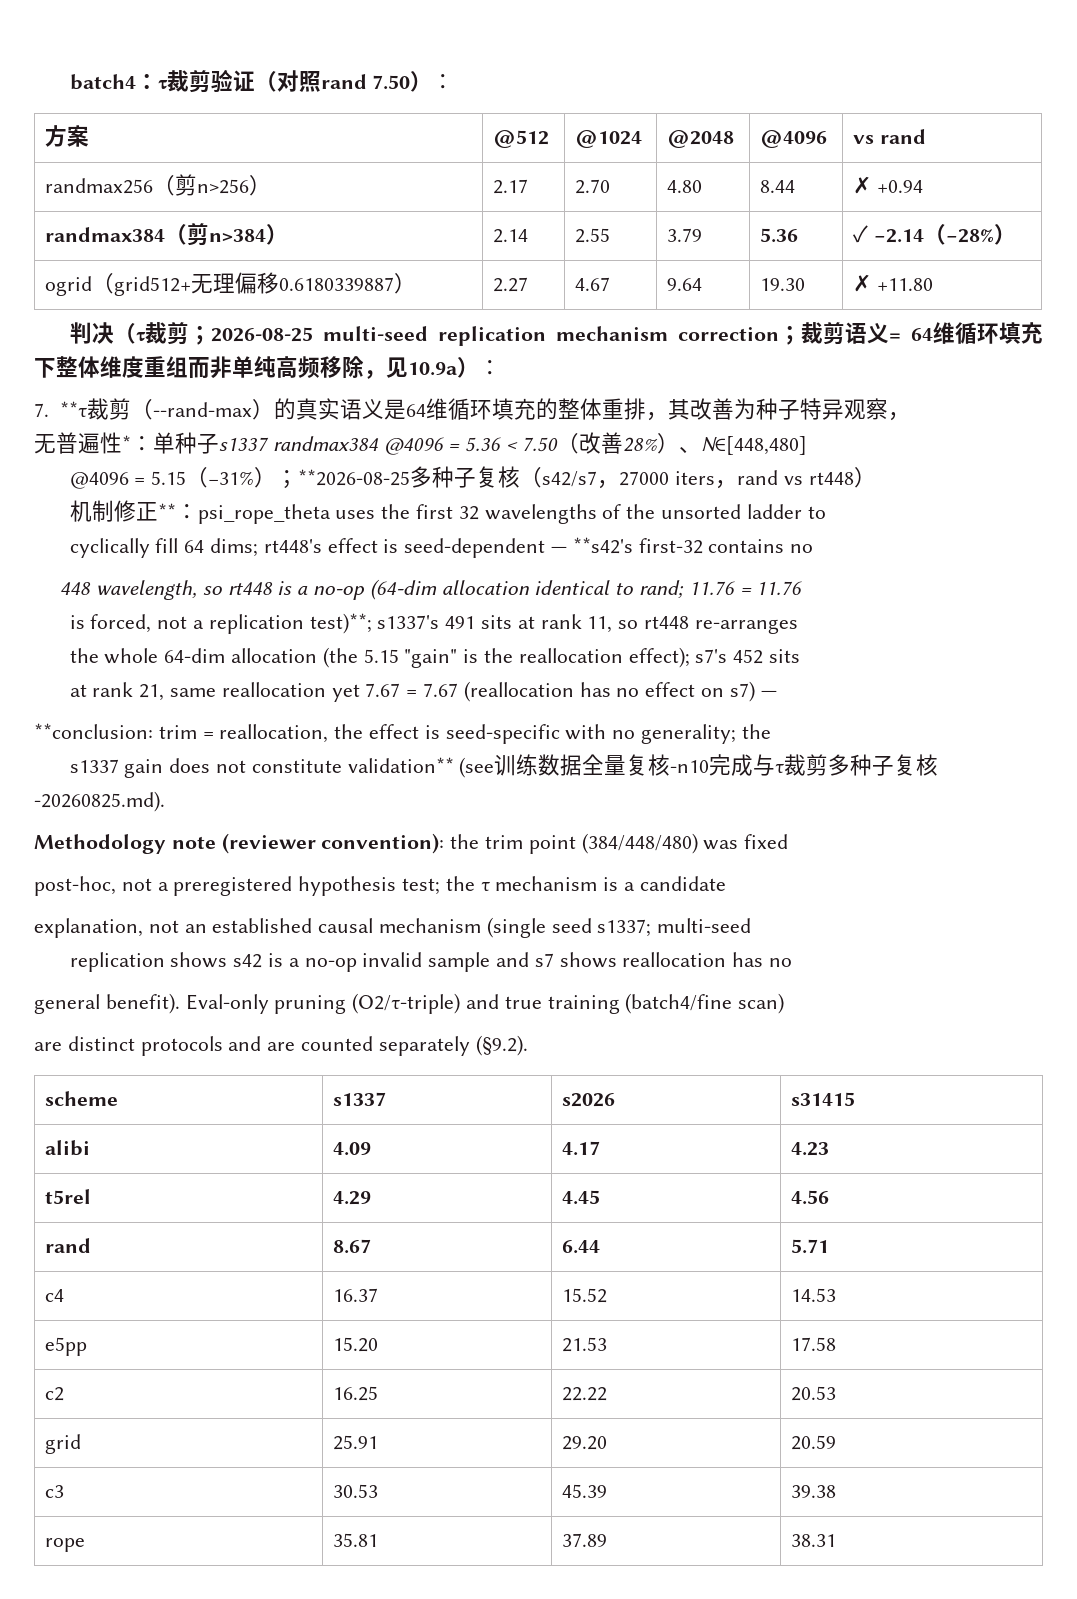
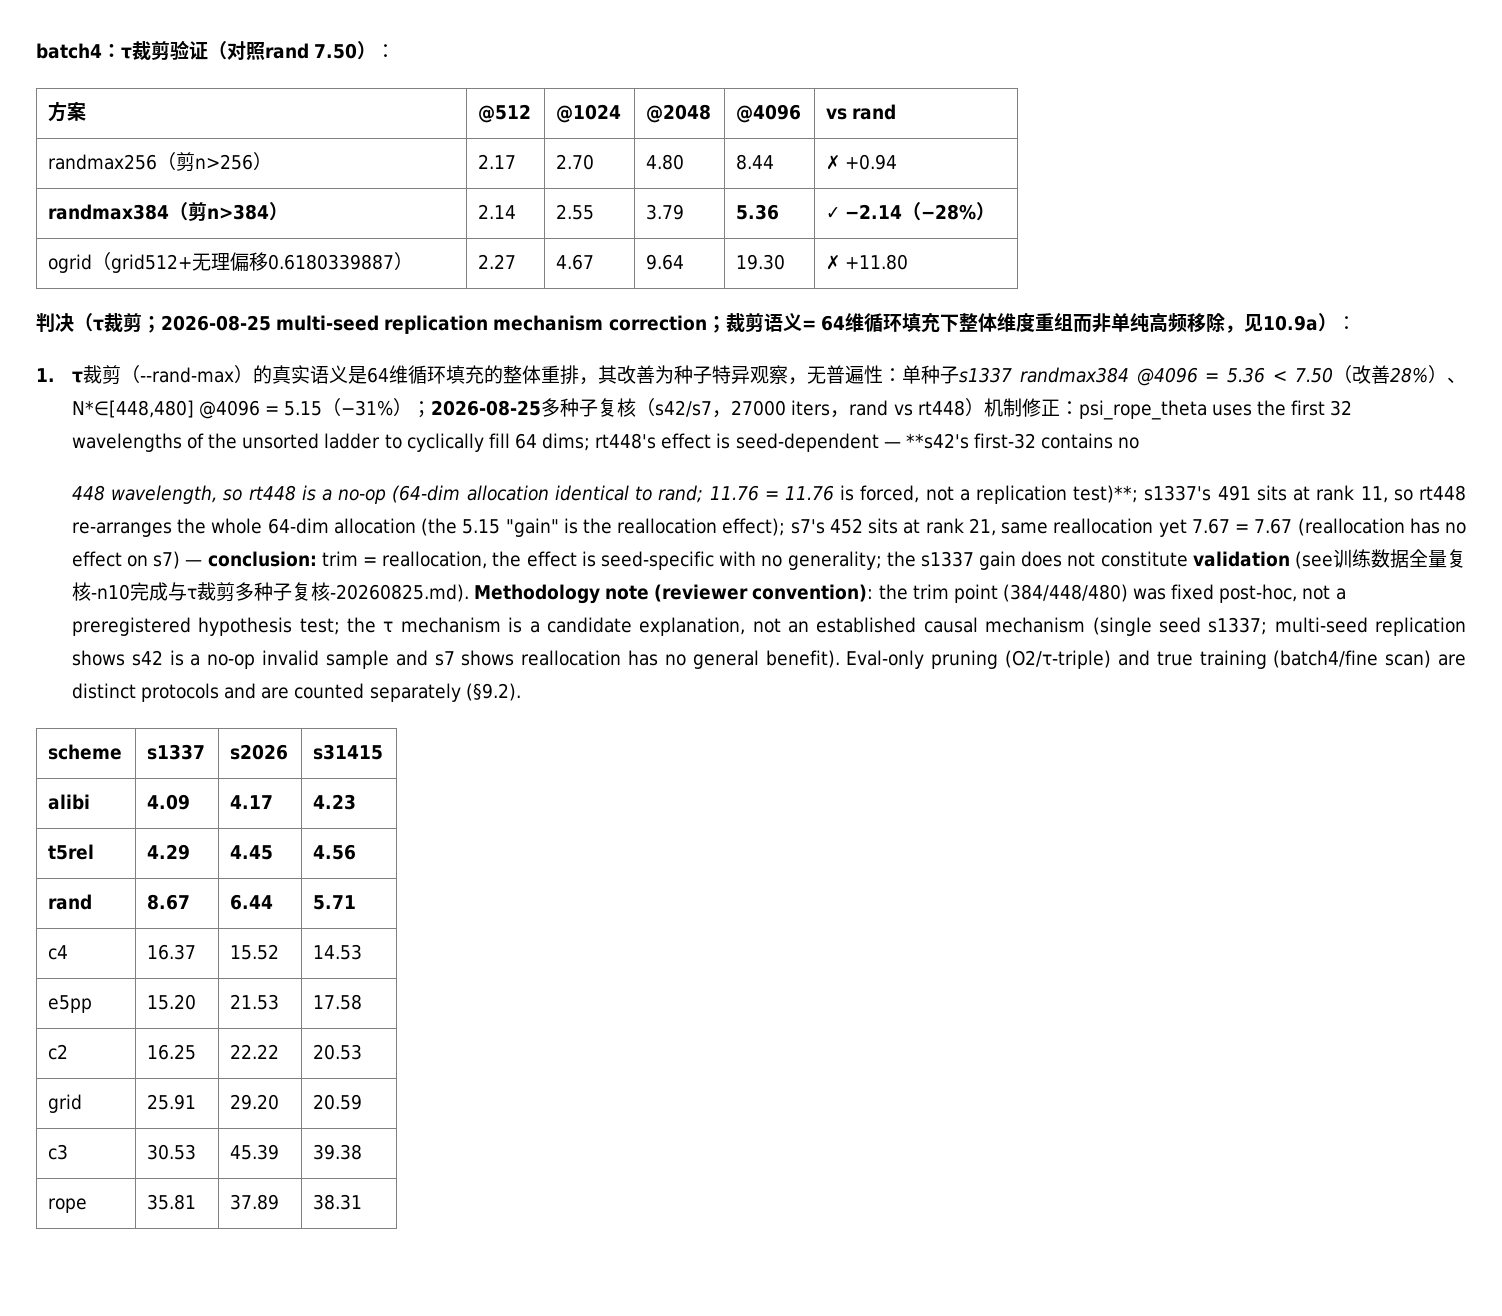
- 7. **τ裁剪（--rand-max）的真实语义是64维循环填充的整体重排，其改善为种子特异观察，
- 无普遍性*：
+ 1. τ裁剪（--rand-max）的真实语义是64维循环填充的整体重排，其改善为种子特异观察，无普遍性：
- 单种子s1337 randmax384 @4096 = 5.36 < 7.50（改善28%）、N∈[448,480]
- @4096 = 5.15（−31%）；
+ 单种子s1337 randmax384 @4096 = 5.36 < 7.50（改善28%）、N*∈[448,480] @4096 = 5.15（−31%）；
- **2026-08-25多种子复核（s42/s7，27000 iters，rand vs rt448）
- 机制修正**：
+ 2026-08-25多种子复核（s42/s7，27000 iters，rand vs rt448）机制修正：
- psi_rope_theta uses the first 32 wavelengths of the unsorted ladder to
- cyclically fill 64 dims;
+ psi_rope_theta uses the first 32 wavelengths of the unsorted ladder to cyclically fill 64 dims;
- 11.76 = 11.76
- is forced, not a replication test)**;
+ 11.76 = 11.76 is forced, not a replication test)**;
- s1337's 491 sits at rank 11, so rt448 re-arranges
- the whole 64-dim allocation (the 5.15 "gain" is the reallocation effect);
+ s1337's 491 sits at rank 11, so rt448 re-arranges the whole 64-dim allocation (the 5.15 "gain" is the reallocation effect);
- s7's 452 sits
- at rank 21, same reallocation yet 7.67 = 7.67 (reallocation has no effect on s7) —
- **conclusion:
+ s7's 452 sits at rank 21, same reallocation yet 7.67 = 7.67 (reallocation has no effect on s7) — conclusion:
- trim = reallocation, the effect is seed-specific with no generality; the
- s1337 gain does not constitute validation** (see训练数据全量复核-n10完成与τ裁剪多种子复核-20260825.md).
- Methodology note (reviewer convention):
+ trim = reallocation, the effect is seed-specific with no generality; the s1337 gain does not constitute validation (see训练数据全量复核-n10完成与τ裁剪多种子复核-20260825.md). Methodology note (reviewer convention):
- the trim point (384/448/480) was fixed
- post-hoc, not a preregistered hypothesis test;
+ the trim point (384/448/480) was fixed post-hoc, not a preregistered hypothesis test;
- the τ mechanism is a candidate
- explanation, not an established causal mechanism (single seed s1337; multi-seed
- replication shows s42 is a no-op invalid sample and s7 shows reallocation has no
- general benefit).
+ the τ mechanism is a candidate explanation, not an established causal mechanism (single seed s1337; multi-seed replication shows s42 is a no-op invalid sample and s7 shows reallocation has no general benefit).
- Eval-only pruning (O2/τ-triple) and true training (batch4/fine scan)
- are distinct protocols and are counted separately (§9.2).
+ Eval-only pruning (O2/τ-triple) and true training (batch4/fine scan) are distinct protocols and are counted separately (§9.2).

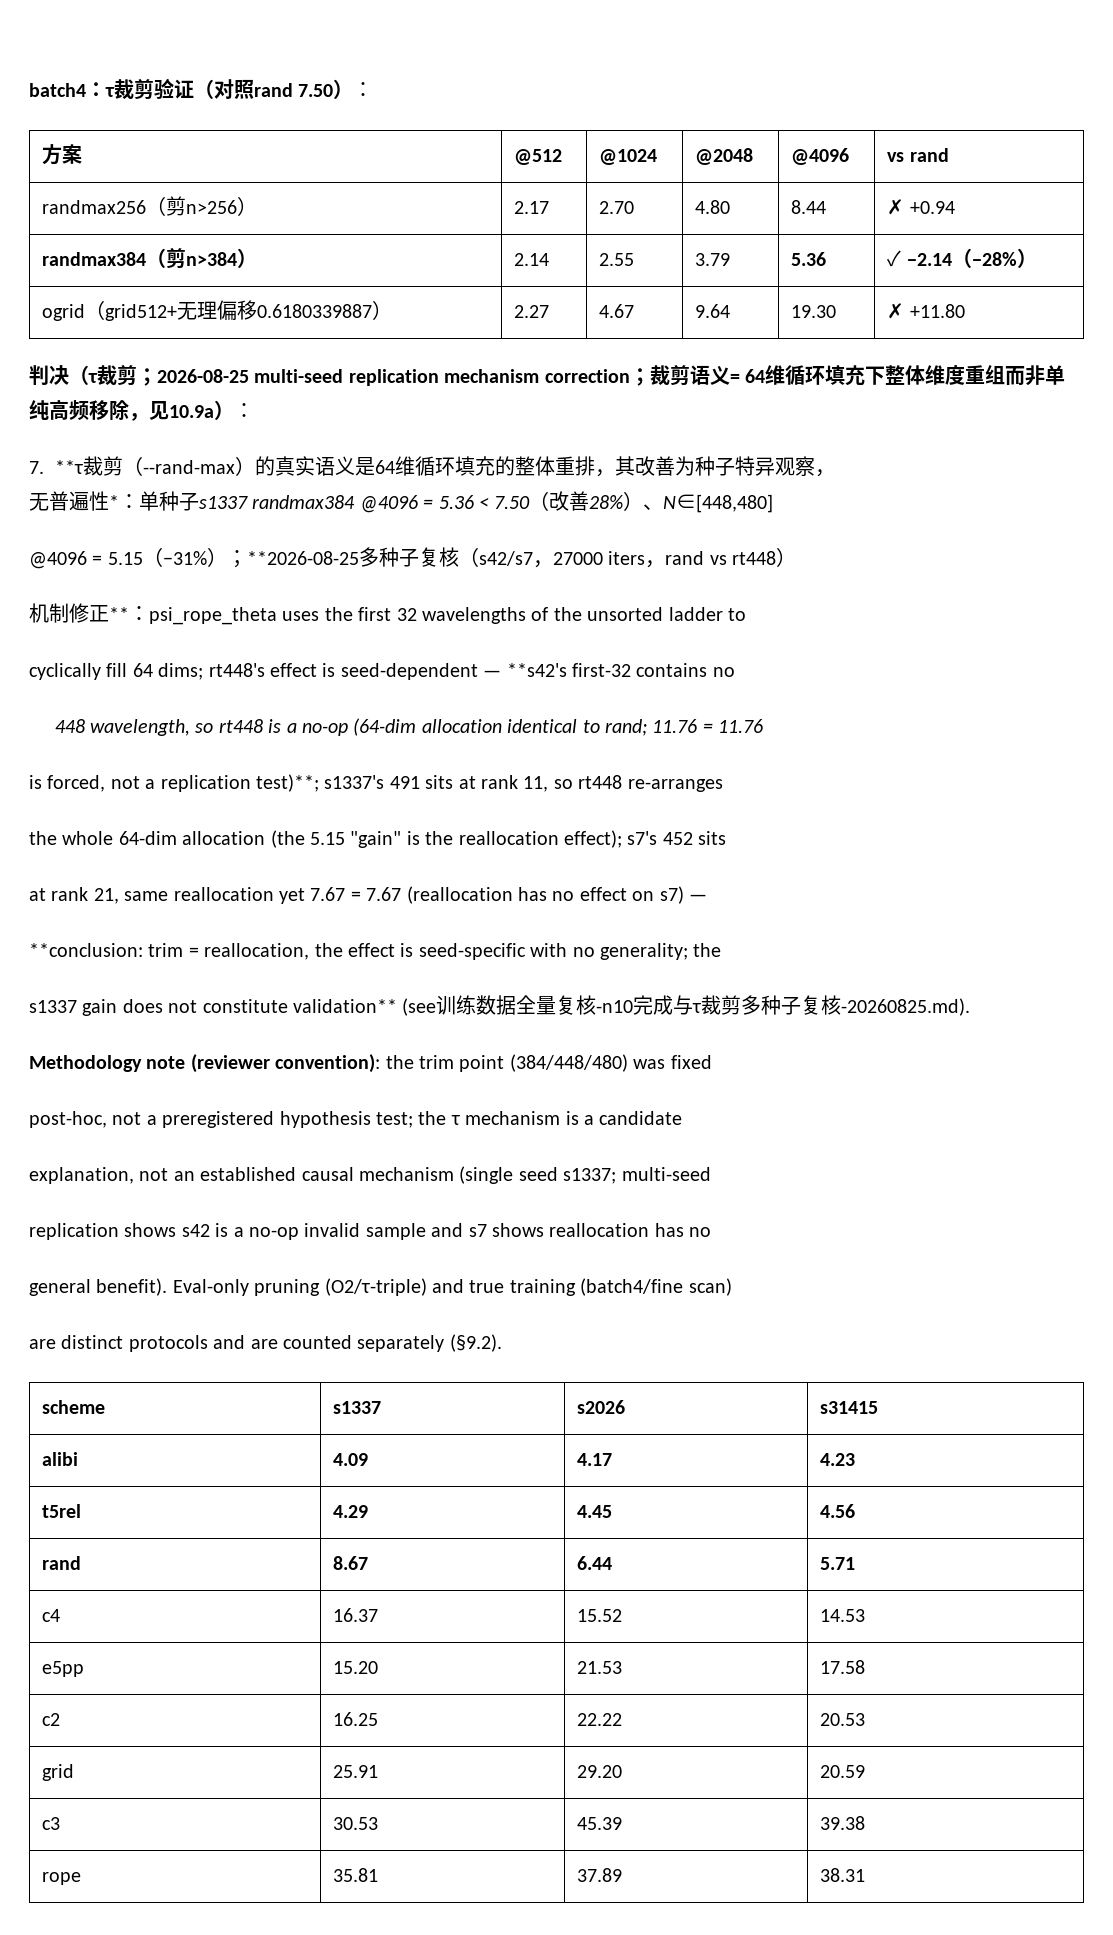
- 1. τ裁剪（--rand-max）的真实语义是64维循环填充的整体重排，其改善为种子特异观察，无普遍性：
+ 7. **τ裁剪（--rand-max）的真实语义是64维循环填充的整体重排，其改善为种子特异观察，
+ 无普遍性*：
- 单种子s1337 randmax384 @4096 = 5.36 < 7.50（改善28%）、N*∈[448,480] @4096 = 5.15（−31%）；
+ 单种子s1337 randmax384 @4096 = 5.36 < 7.50（改善28%）、N∈[448,480]
+ @4096 = 5.15（−31%）；
- 2026-08-25多种子复核（s42/s7，27000 iters，rand vs rt448）机制修正：
+ **2026-08-25多种子复核（s42/s7，27000 iters，rand vs rt448）
+ 机制修正**：
- psi_rope_theta uses the first 32 wavelengths of the unsorted ladder to cyclically fill 64 dims;
+ psi_rope_theta uses the first 32 wavelengths of the unsorted ladder to
+ cyclically fill 64 dims;
- 11.76 = 11.76 is forced, not a replication test)**;
+ 11.76 = 11.76
+ is forced, not a replication test)**;
- s1337's 491 sits at rank 11, so rt448 re-arranges the whole 64-dim allocation (the 5.15 "gain" is the reallocation effect);
+ s1337's 491 sits at rank 11, so rt448 re-arranges
+ the whole 64-dim allocation (the 5.15 "gain" is the reallocation effect);
- s7's 452 sits at rank 21, same reallocation yet 7.67 = 7.67 (reallocation has no effect on s7) — conclusion:
+ s7's 452 sits
+ at rank 21, same reallocation yet 7.67 = 7.67 (reallocation has no effect on s7) —
+ **conclusion:
- trim = reallocation, the effect is seed-specific with no generality; the s1337 gain does not constitute validation (see训练数据全量复核-n10完成与τ裁剪多种子复核-20260825.md). Methodology note (reviewer convention):
+ trim = reallocation, the effect is seed-specific with no generality; the
+ s1337 gain does not constitute validation** (see训练数据全量复核-n10完成与τ裁剪多种子复核-20260825.md).
+ Methodology note (reviewer convention):
- the trim point (384/448/480) was fixed post-hoc, not a preregistered hypothesis test;
+ the trim point (384/448/480) was fixed
+ post-hoc, not a preregistered hypothesis test;
- the τ mechanism is a candidate explanation, not an established causal mechanism (single seed s1337; multi-seed replication shows s42 is a no-op invalid sample and s7 shows reallocation has no general benefit).
+ the τ mechanism is a candidate
+ explanation, not an established causal mechanism (single seed s1337; multi-seed
+ replication shows s42 is a no-op invalid sample and s7 shows reallocation has no
+ general benefit).
- Eval-only pruning (O2/τ-triple) and true training (batch4/fine scan) are distinct protocols and are counted separately (§9.2).
+ Eval-only pruning (O2/τ-triple) and true training (batch4/fine scan)
+ are distinct protocols and are counted separately (§9.2).

